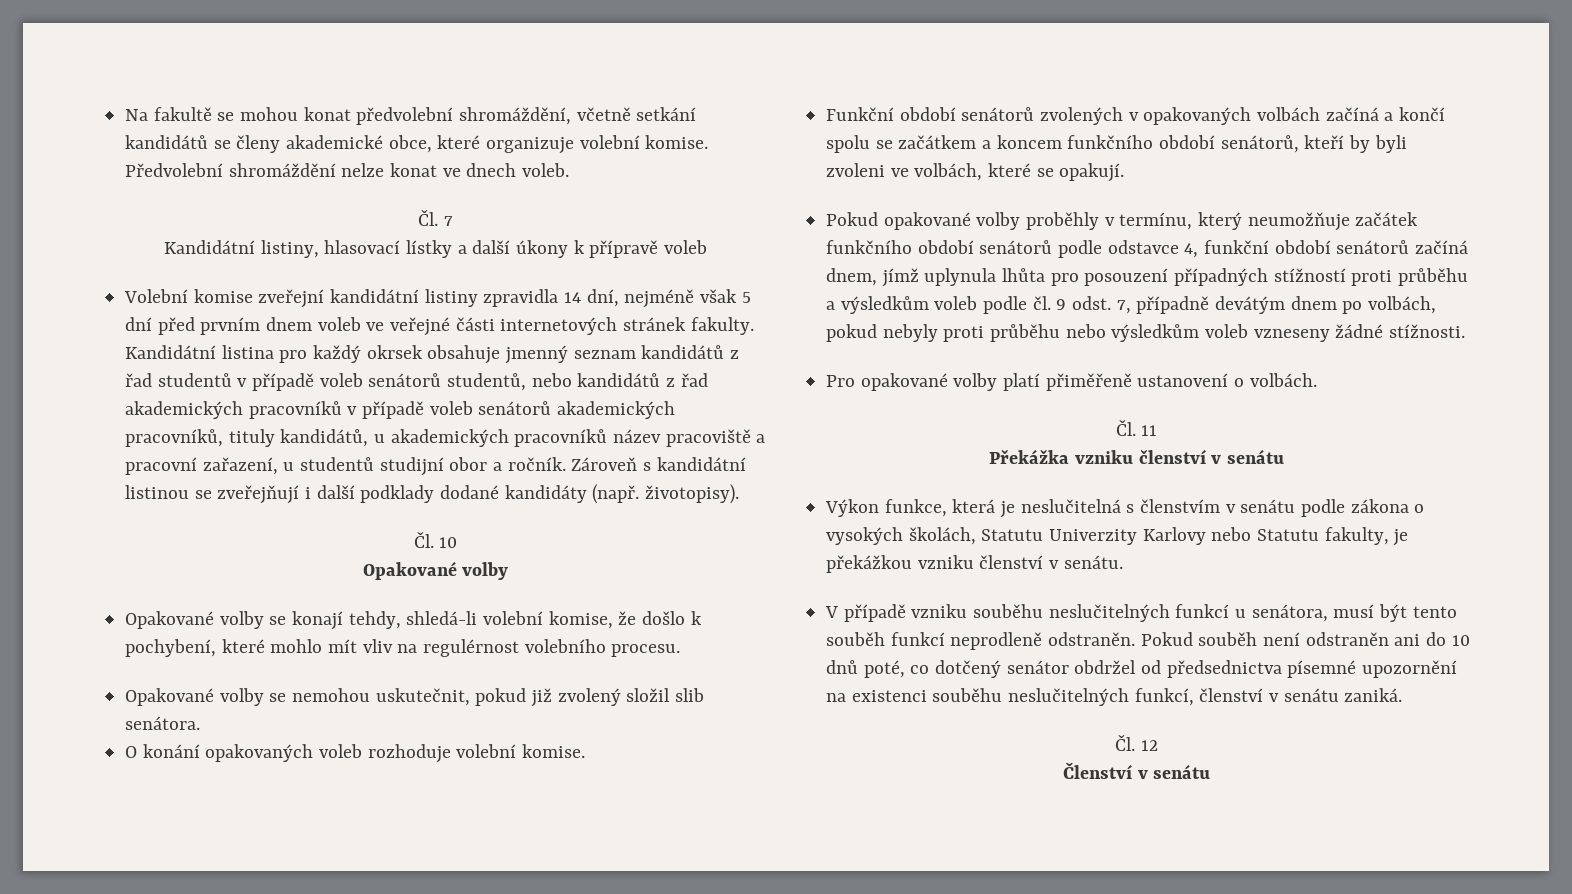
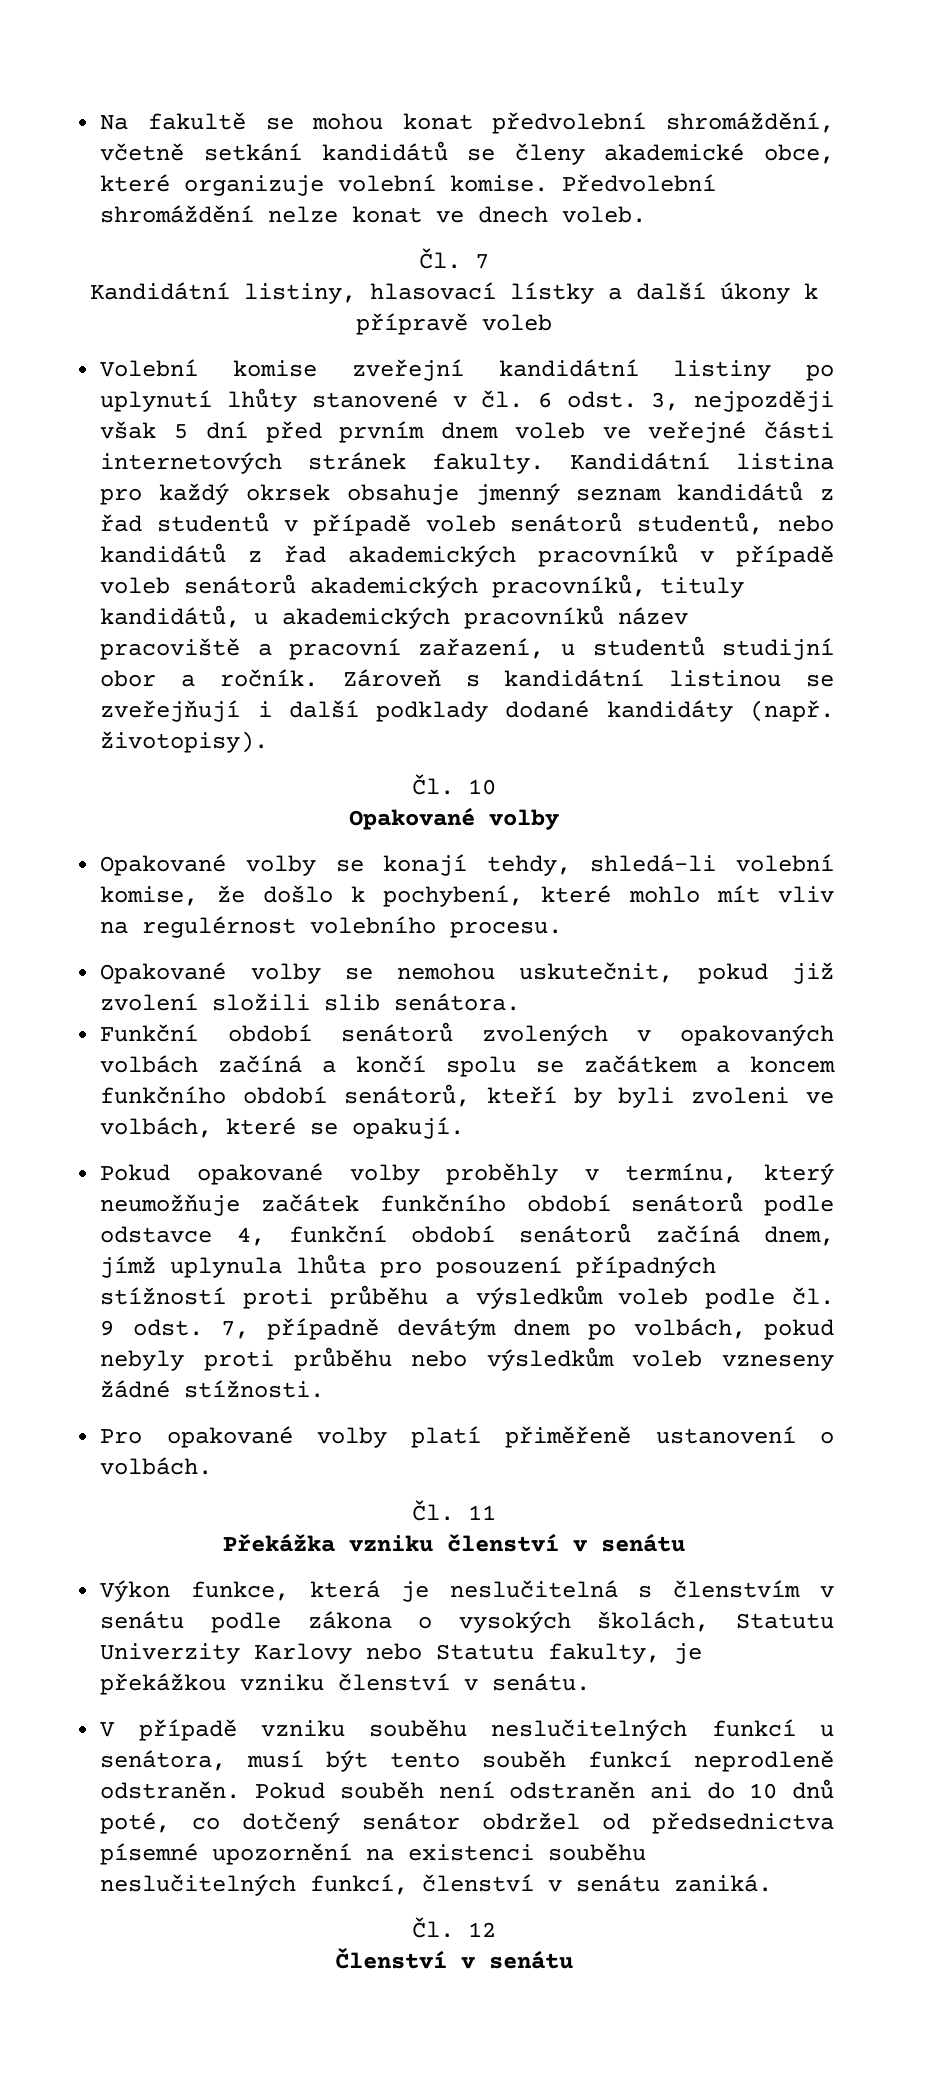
- Volební komise zveřejní kandidátní listiny zpravidla 14 dní, nejméně však 5 dní před prvním dnem voleb ve veřejné části internetových stránek fakulty.
+ Volební komise zveřejní kandidátní listiny po uplynutí lhůty stanovené v čl. 6 odst. 3, nejpozději však 5 dní před prvním dnem voleb ve veřejné části internetových stránek fakulty.
- Opakované volby se nemohou uskutečnit, pokud již zvolený složil slib senátora.
+ Opakované volby se nemohou uskutečnit, pokud již zvolení složili slib senátora.
- O konání opakovaných voleb rozhoduje volební komise.

